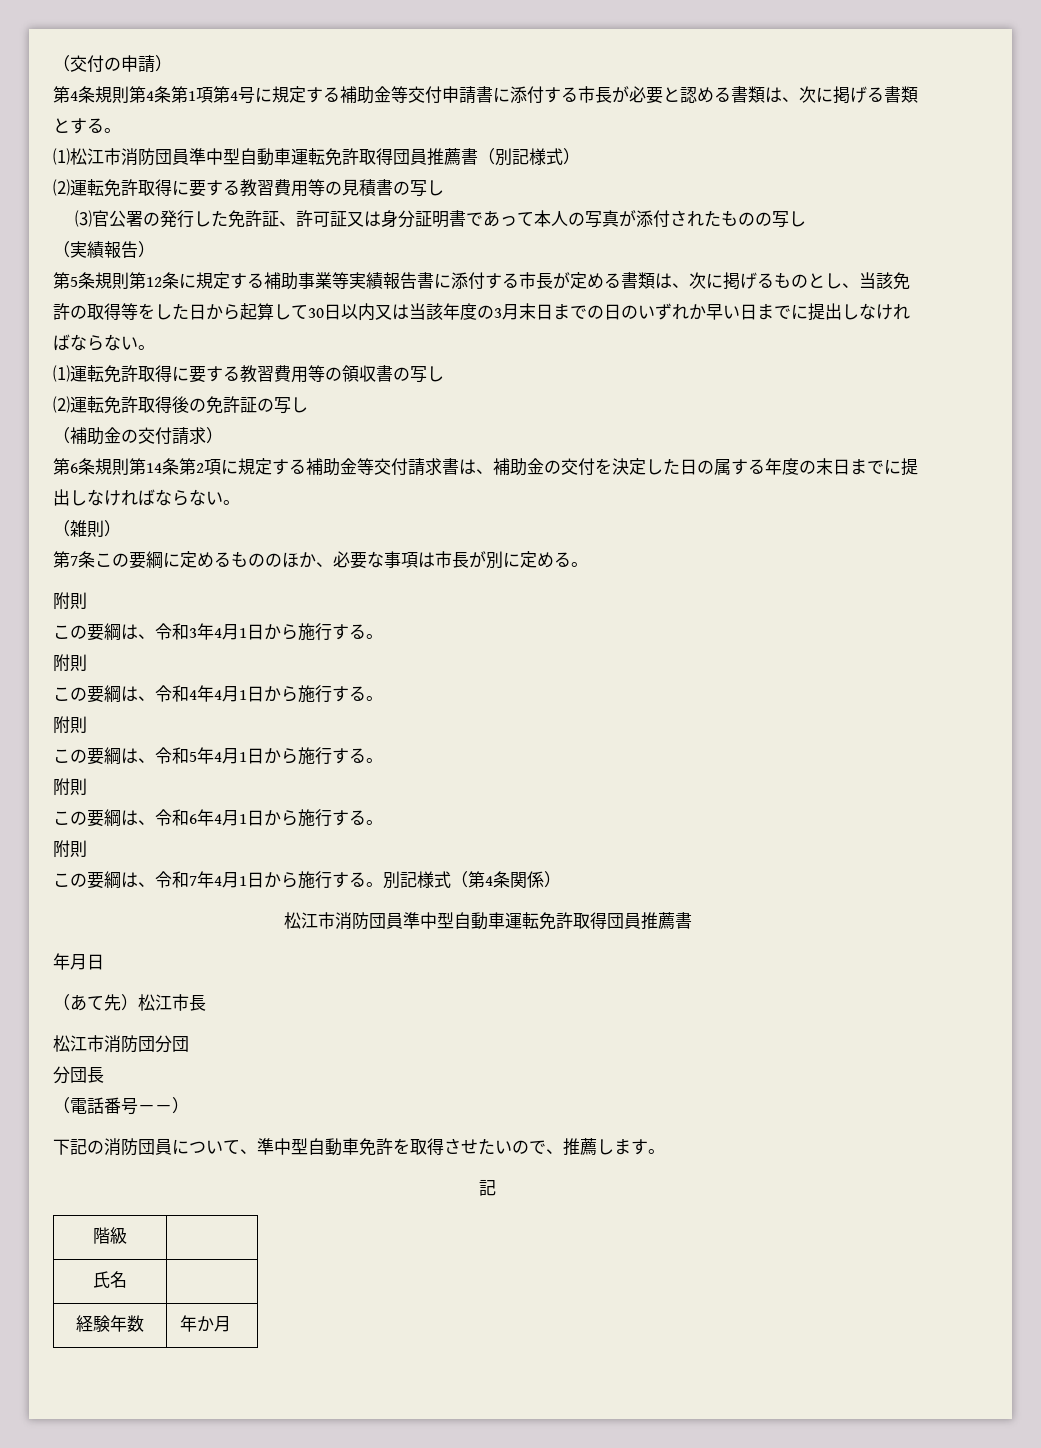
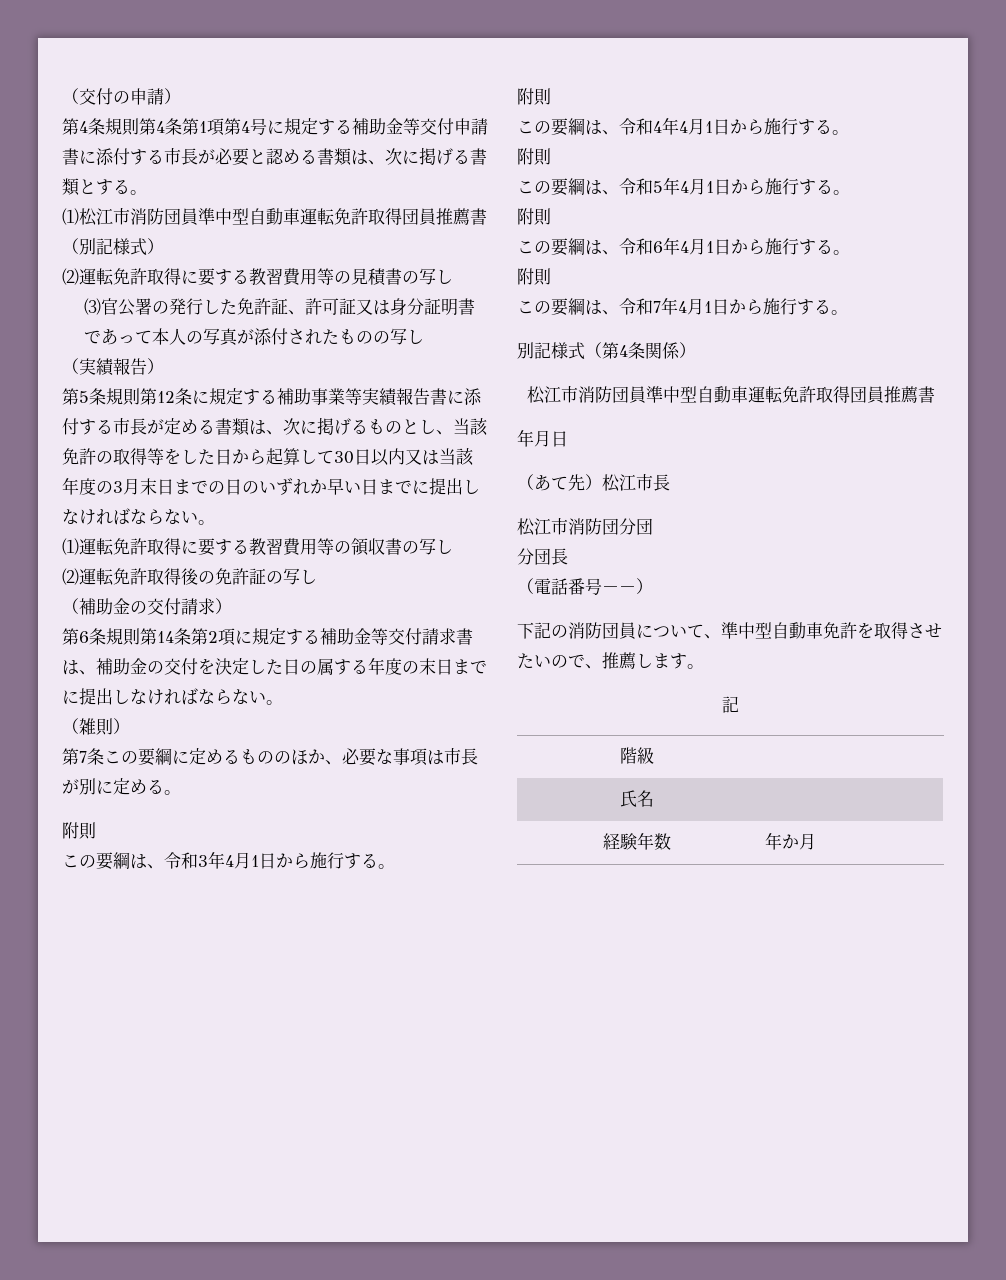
- この要綱は、令和7年4月1日から施行する。別記様式（第4条関係）
+ この要綱は、令和7年4月1日から施行する。
+ 別記様式（第4条関係）

